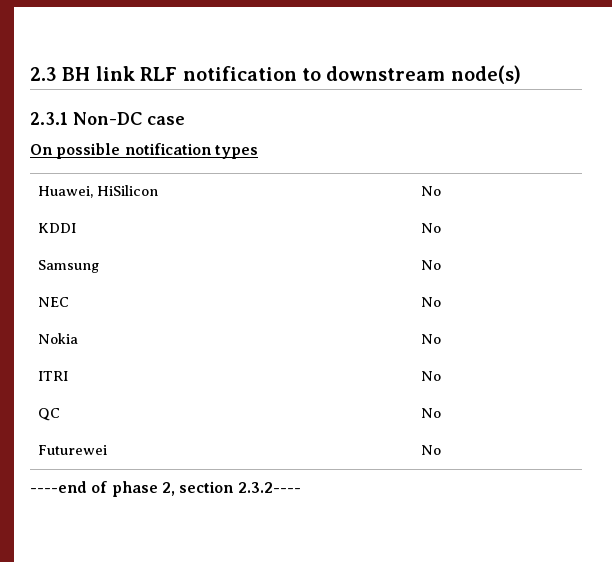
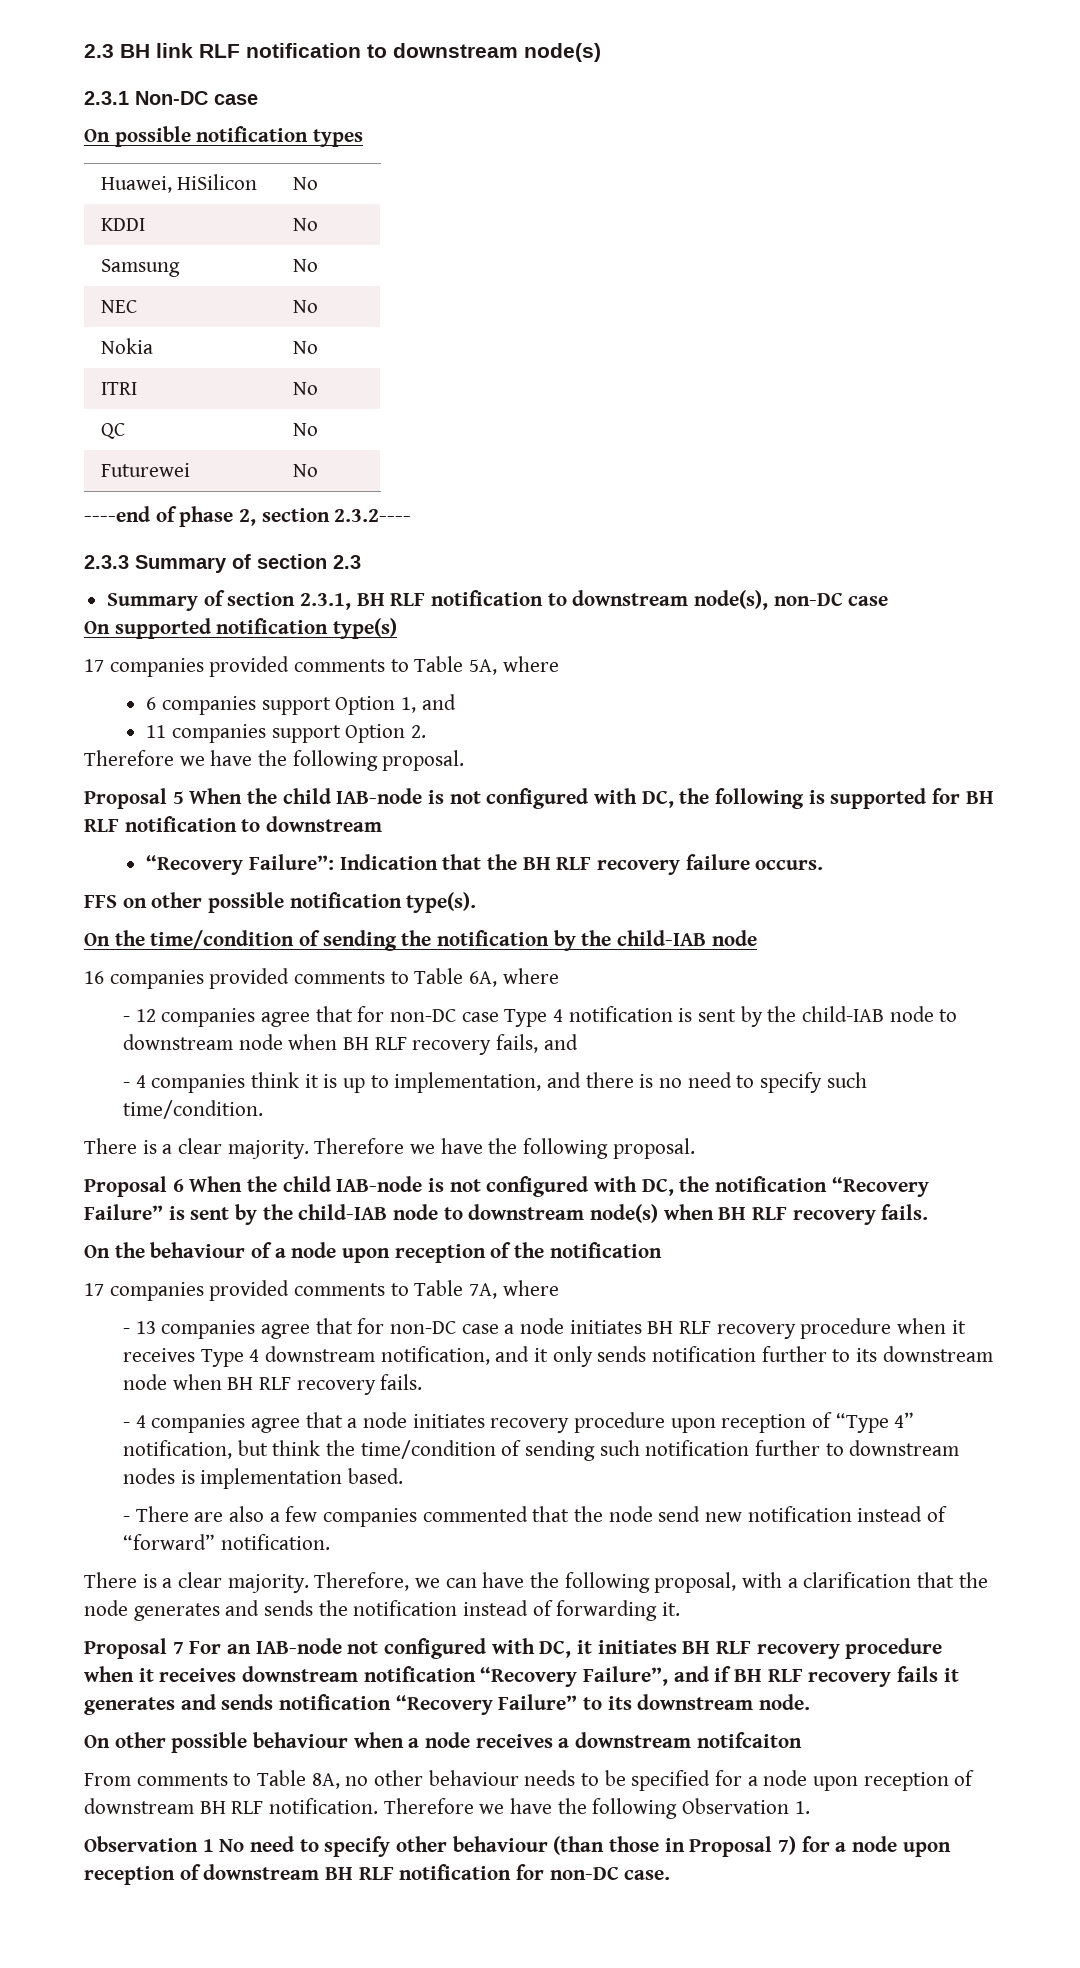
+ 2.3.3 Summary of section 2.3
+ Summary of section 2.3.1, BH RLF notification to downstream node(s), non-DC case
+ On supported notification type(s)
+ 17 companies provided comments to Table 5A, where
+ 6 companies support Option 1, and
+ 11 companies support Option 2.
+ Therefore we have the following proposal.
+ Proposal 5 When the child IAB-node is not configured with DC, the following is supported for BH RLF notification to downstream
+ “Recovery Failure”: Indication that the BH RLF recovery failure occurs.
+ FFS on other possible notification type(s).
+ On the time/condition of sending the notification by the child-IAB node
+ 16 companies provided comments to Table 6A, where
+ - 12 companies agree that for non-DC case Type 4 notification is sent by the child-IAB node to downstream node when BH RLF recovery fails, and
+ - 4 companies think it is up to implementation, and there is no need to specify such time/condition.
+ There is a clear majority. Therefore we have the following proposal.
+ Proposal 6 When the child IAB-node is not configured with DC, the notification “Recovery Failure” is sent by the child-IAB node to downstream node(s) when BH RLF recovery fails.
+ On the behaviour of a node upon reception of the notification
+ 17 companies provided comments to Table 7A, where
+ - 13 companies agree that for non-DC case a node initiates BH RLF recovery procedure when it receives Type 4 downstream notification, and it only sends notification further to its downstream node when BH RLF recovery fails.
+ - 4 companies agree that a node initiates recovery procedure upon reception of “Type 4” notification, but think the time/condition of sending such notification further to downstream nodes is implementation based.
+ - There are also a few companies commented that the node send new notification instead of “forward” notification.
+ There is a clear majority. Therefore, we can have the following proposal, with a clarification that the node generates and sends the notification instead of forwarding it.
+ Proposal 7 For an IAB-node not configured with DC, it initiates BH RLF recovery procedure when it receives downstream notification “Recovery Failure”, and if BH RLF recovery fails it generates and sends notification “Recovery Failure” to its downstream node.
+ On other possible behaviour when a node receives a downstream notifcaiton
+ From comments to Table 8A, no other behaviour needs to be specified for a node upon reception of downstream BH RLF notification. Therefore we have the following Observation 1.
+ Observation 1 No need to specify other behaviour (than those in Proposal 7) for a node upon reception of downstream BH RLF notification for non-DC case.

